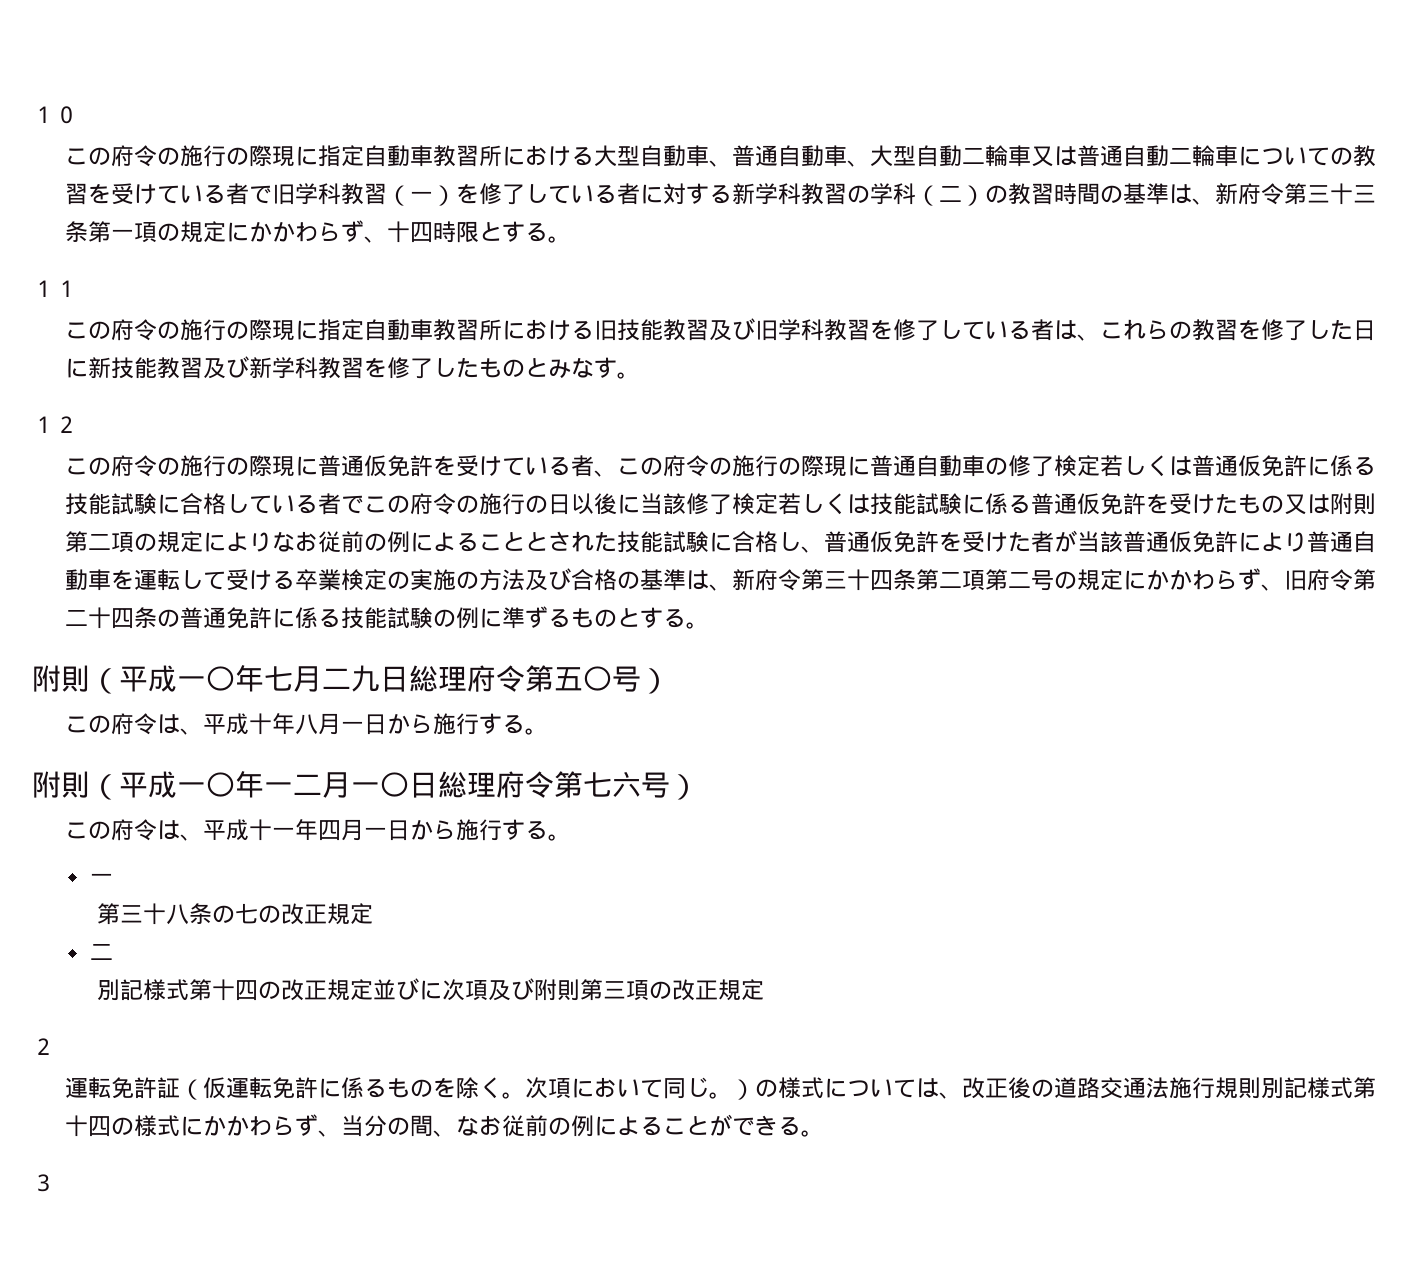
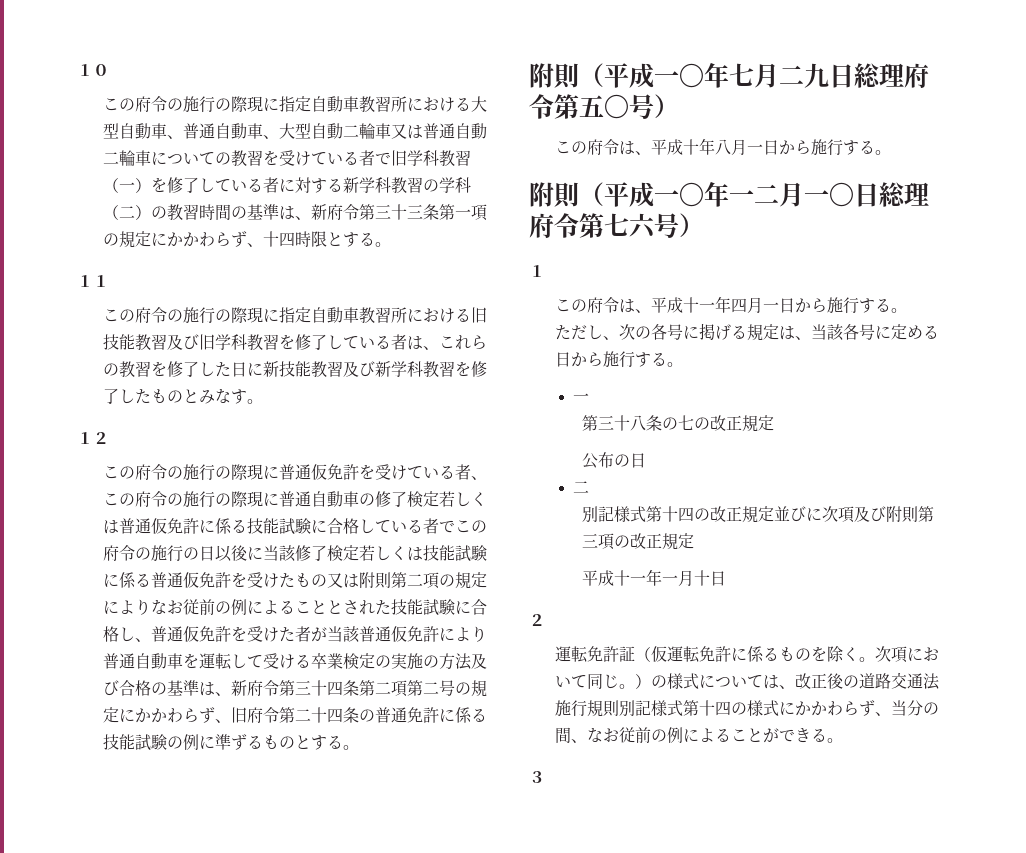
  附則（平成一〇年一二月一〇日総理府令第七六号）
+ １
+ ただし、次の各号に掲げる規定は、当該各号に定める日から施行する。
+ 公布の日
+ 平成十一年一月十日

